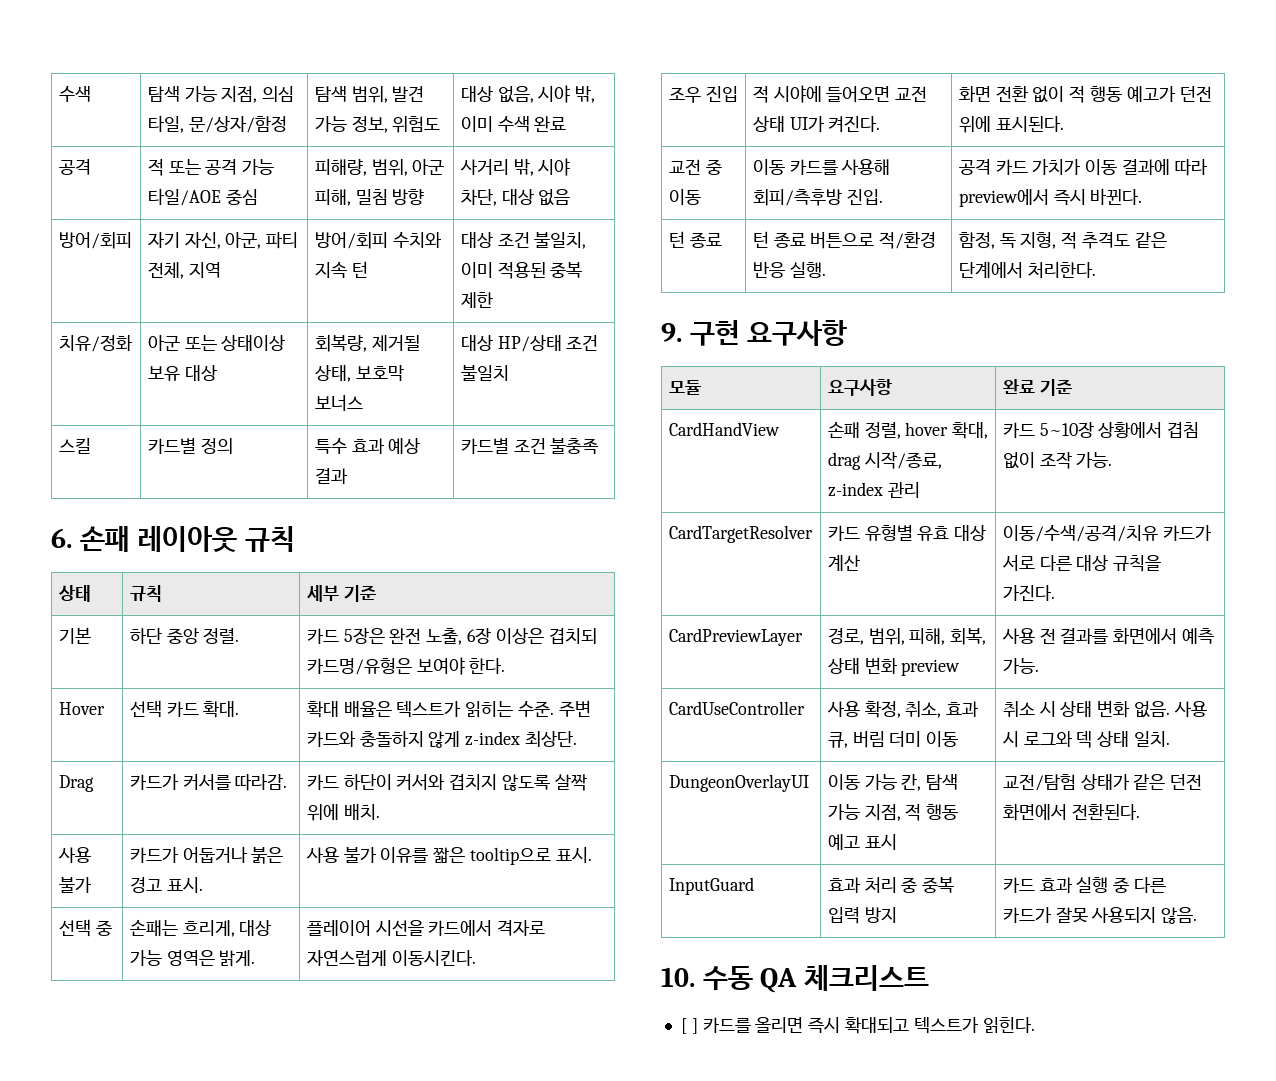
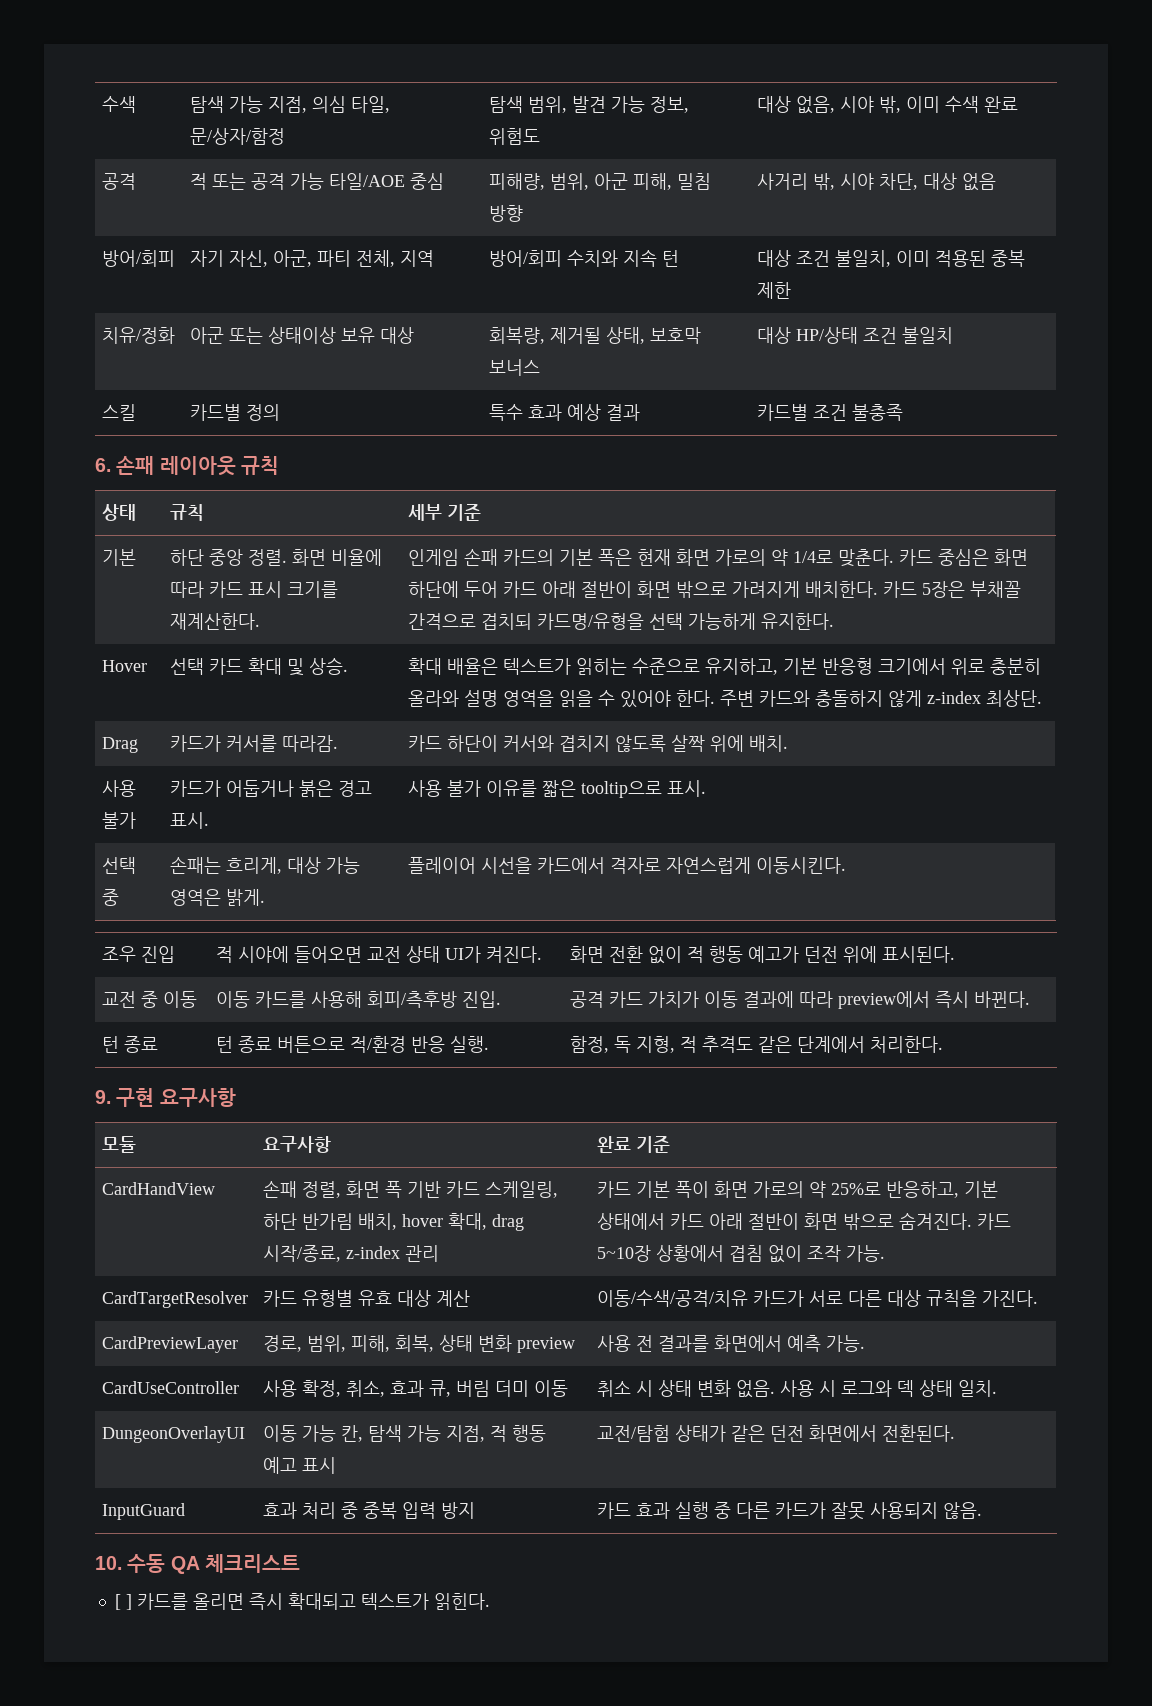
- 하단 중앙 정렬. | 카드 5장은 완전 노출, 6장 이상은 겹치되 카드명/유형은 보여야 한다.
+ 하단 중앙 정렬. 화면 비율에 따라 카드 표시 크기를 재계산한다. | 인게임 손패 카드의 기본 폭은 현재 화면 가로의 약 1/4로 맞춘다. 카드 중심은 화면 하단에 두어 카드 아래 절반이 화면 밖으로 가려지게 배치한다. 카드 5장은 부채꼴 간격으로 겹치되 카드명/유형을 선택 가능하게 유지한다.
- Hover | 선택 카드 확대. | 확대 배율은 텍스트가 읽히는 수준. 주변 카드와 충돌하지 않게 z-index 최상단.
+ Hover | 선택 카드 확대 및 상승. | 확대 배율은 텍스트가 읽히는 수준으로 유지하고, 기본 반응형 크기에서 위로 충분히 올라와 설명 영역을 읽을 수 있어야 한다. 주변 카드와 충돌하지 않게 z-index 최상단.
- CardHandView | 손패 정렬, hover 확대, drag 시작/종료, z-index 관리 | 카드 5~10장 상황에서 겹침 없이 조작 가능.
+ CardHandView | 손패 정렬, 화면 폭 기반 카드 스케일링, 하단 반가림 배치, hover 확대, drag 시작/종료, z-index 관리 | 카드 기본 폭이 화면 가로의 약 25%로 반응하고, 기본 상태에서 카드 아래 절반이 화면 밖으로 숨겨진다. 카드 5~10장 상황에서 겹침 없이 조작 가능.

